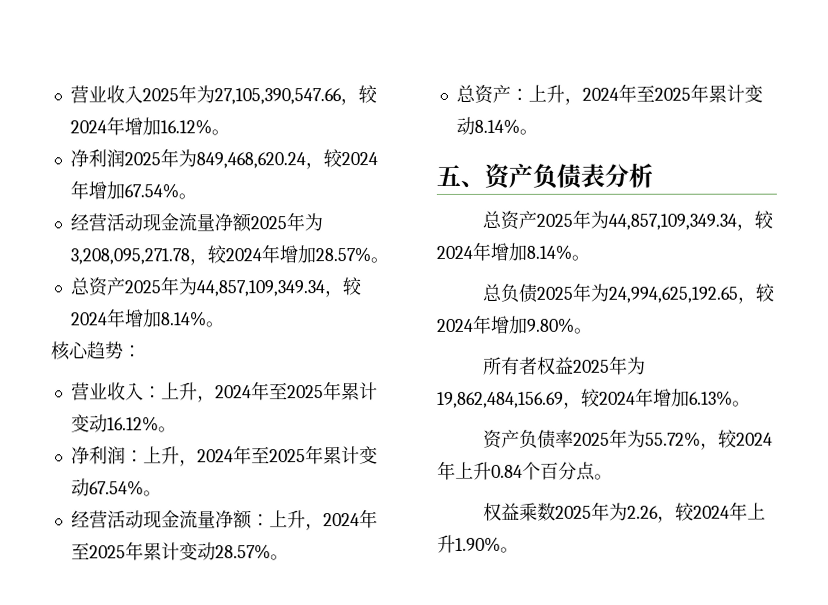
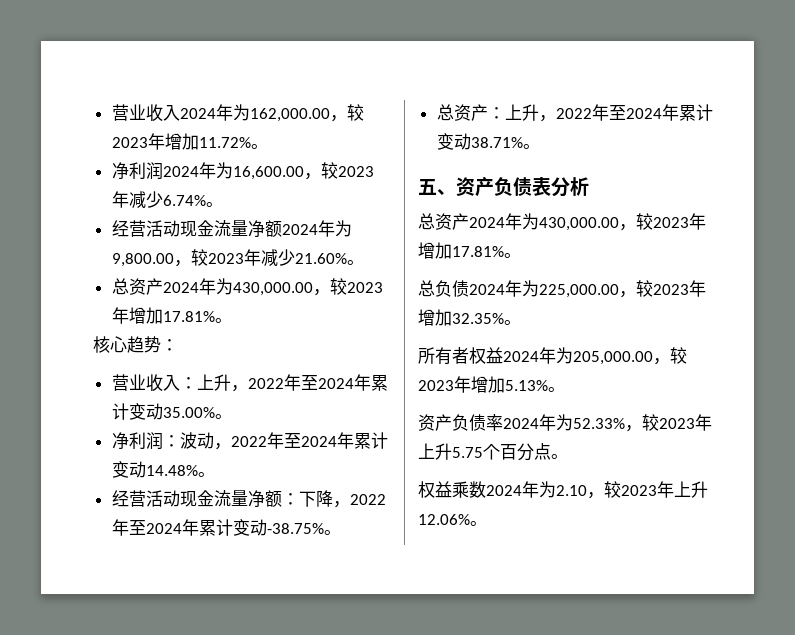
- 营业收入2025年为27,105,390,547.66，较2024年增加16.12%。
- 净利润2025年为849,468,620.24，较2024年增加67.54%。
- 经营活动现金流量净额2025年为3,208,095,271.78，较2024年增加28.57%。
- 总资产2025年为44,857,109,349.34，较2024年增加8.14%。
+ 营业收入2024年为162,000.00，较2023年增加11.72%。
+ 净利润2024年为16,600.00，较2023年减少6.74%。
+ 经营活动现金流量净额2024年为9,800.00，较2023年减少21.60%。
+ 总资产2024年为430,000.00，较2023年增加17.81%。
- 营业收入：上升，2024年至2025年累计变动16.12%。
+ 营业收入：上升，2022年至2024年累计变动35.00%。
- 净利润：上升，2024年至2025年累计变动67.54%。
+ 净利润：波动，2022年至2024年累计变动14.48%。
- 经营活动现金流量净额：上升，2024年至2025年累计变动28.57%。
+ 经营活动现金流量净额：下降，2022年至2024年累计变动-38.75%。
- 总资产：上升，2024年至2025年累计变动8.14%。
+ 总资产：上升，2022年至2024年累计变动38.71%。
  五、资产负债表分析
- 总资产2025年为44,857,109,349.34，较2024年增加8.14%。
- 总负债2025年为24,994,625,192.65，较2024年增加9.80%。
- 所有者权益2025年为19,862,484,156.69，较2024年增加6.13%。
- 资产负债率2025年为55.72%，较2024年上升0.84个百分点。
+ 总资产2024年为430,000.00，较2023年增加17.81%。
+ 总负债2024年为225,000.00，较2023年增加32.35%。
+ 所有者权益2024年为205,000.00，较2023年增加5.13%。
+ 资产负债率2024年为52.33%，较2023年上升5.75个百分点。
- 权益乘数2025年为2.26，较2024年上升1.90%。
+ 权益乘数2024年为2.10，较2023年上升12.06%。

